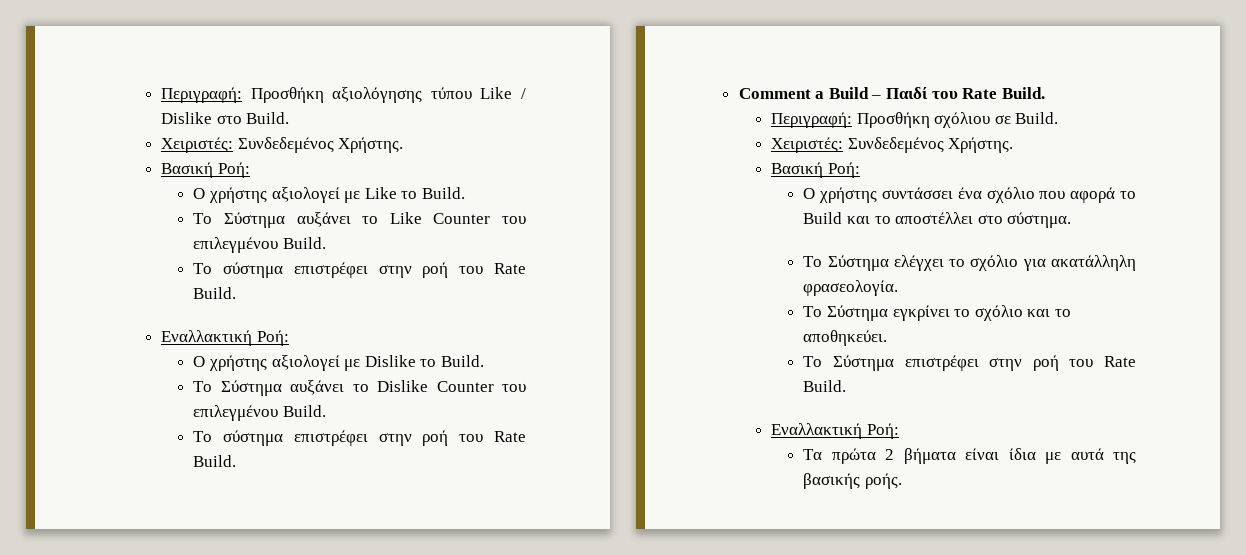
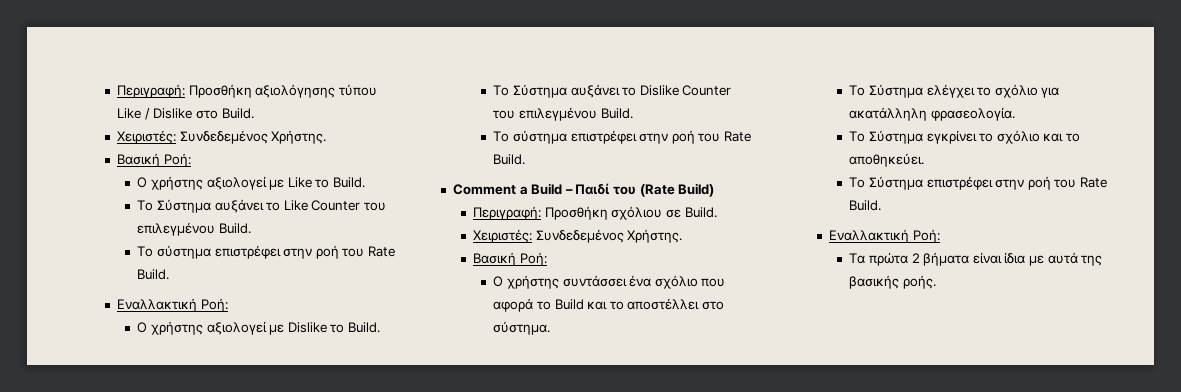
- Comment a Build – Παιδί του Rate Build.
+ Comment a Build – Παιδί του (Rate Build)

